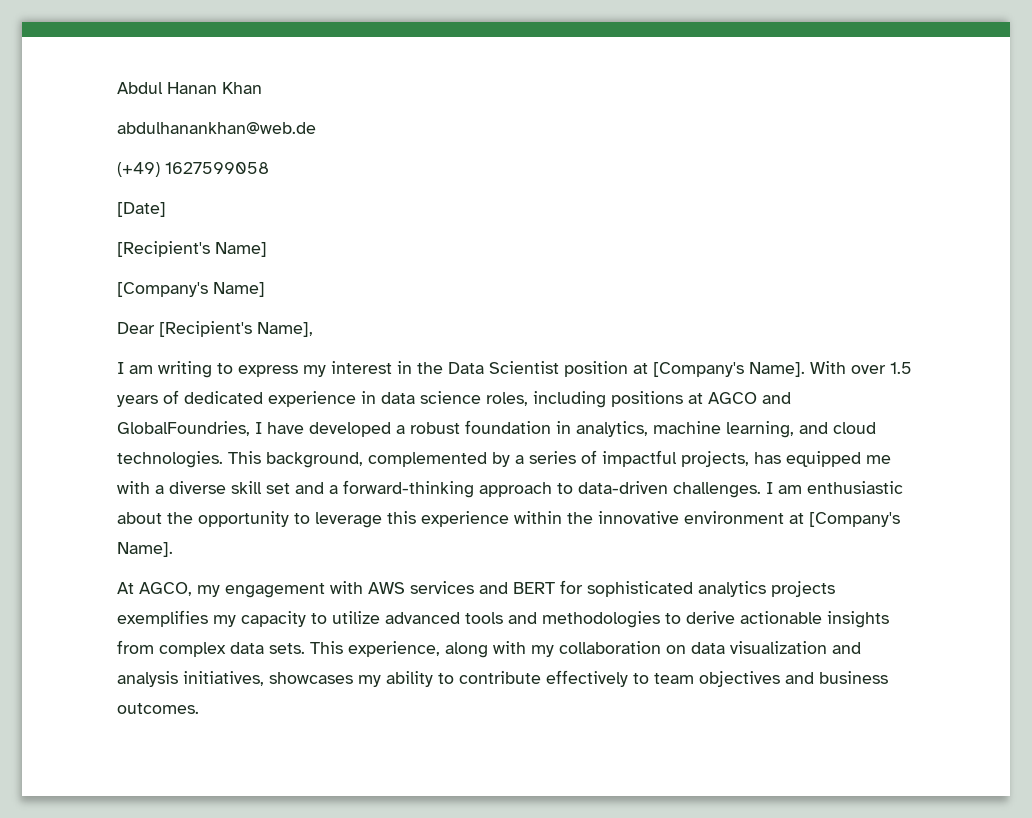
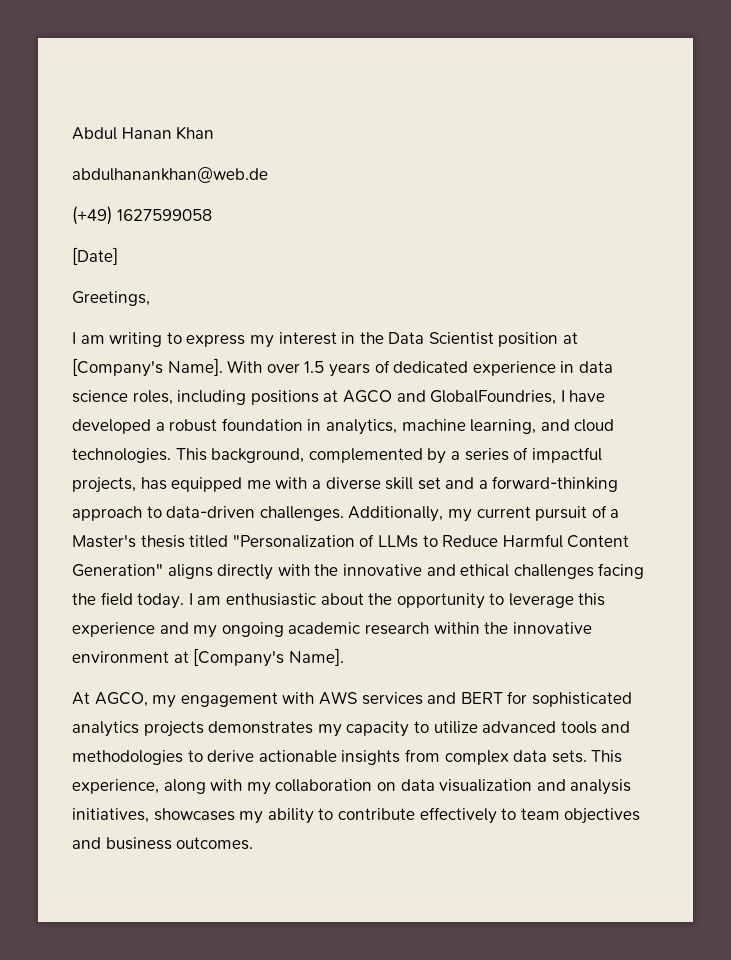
- [Recipient's Name]
- [Company's Name]
- Dear [Recipient's Name],
+ Greetings,
+ Additionally, my current pursuit of a Master's thesis titled "Personalization of LLMs to Reduce Harmful Content Generation" aligns directly with the innovative and ethical challenges facing the field today.
- I am enthusiastic about the opportunity to leverage this experience within the innovative environment at [Company's Name].
+ I am enthusiastic about the opportunity to leverage this experience and my ongoing academic research within the innovative environment at [Company's Name].
- At AGCO, my engagement with AWS services and BERT for sophisticated analytics projects exemplifies my capacity to utilize advanced tools and methodologies to derive actionable insights from complex data sets.
+ At AGCO, my engagement with AWS services and BERT for sophisticated analytics projects demonstrates my capacity to utilize advanced tools and methodologies to derive actionable insights from complex data sets.

